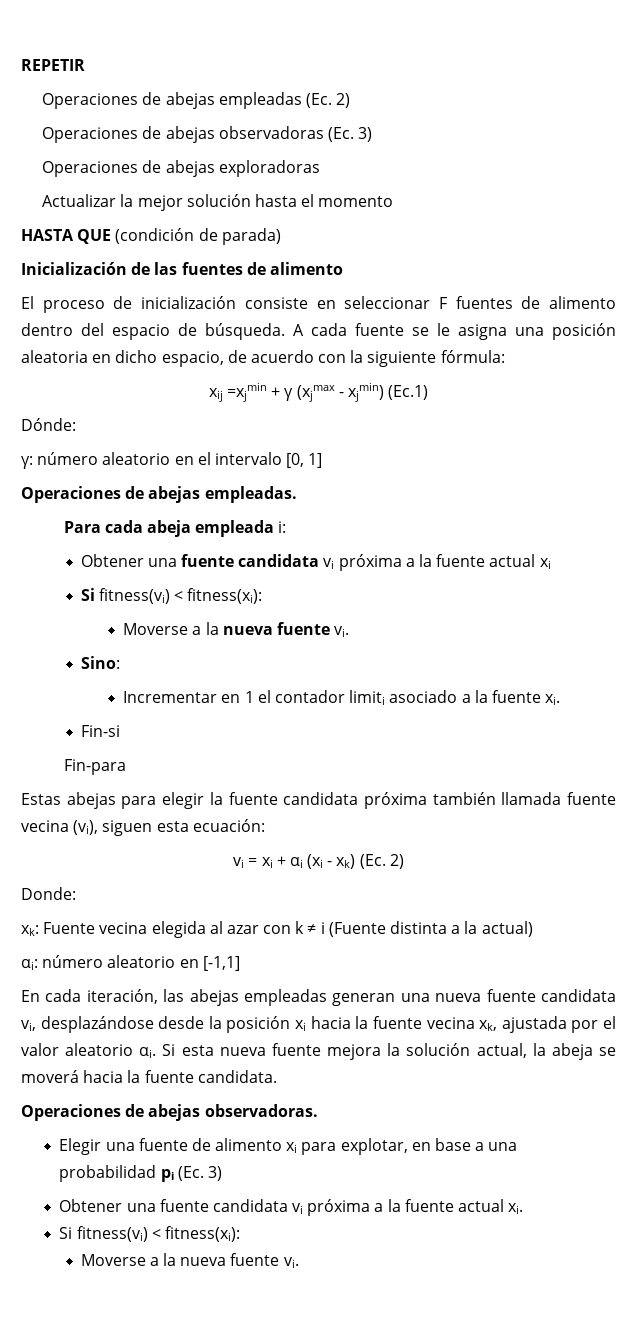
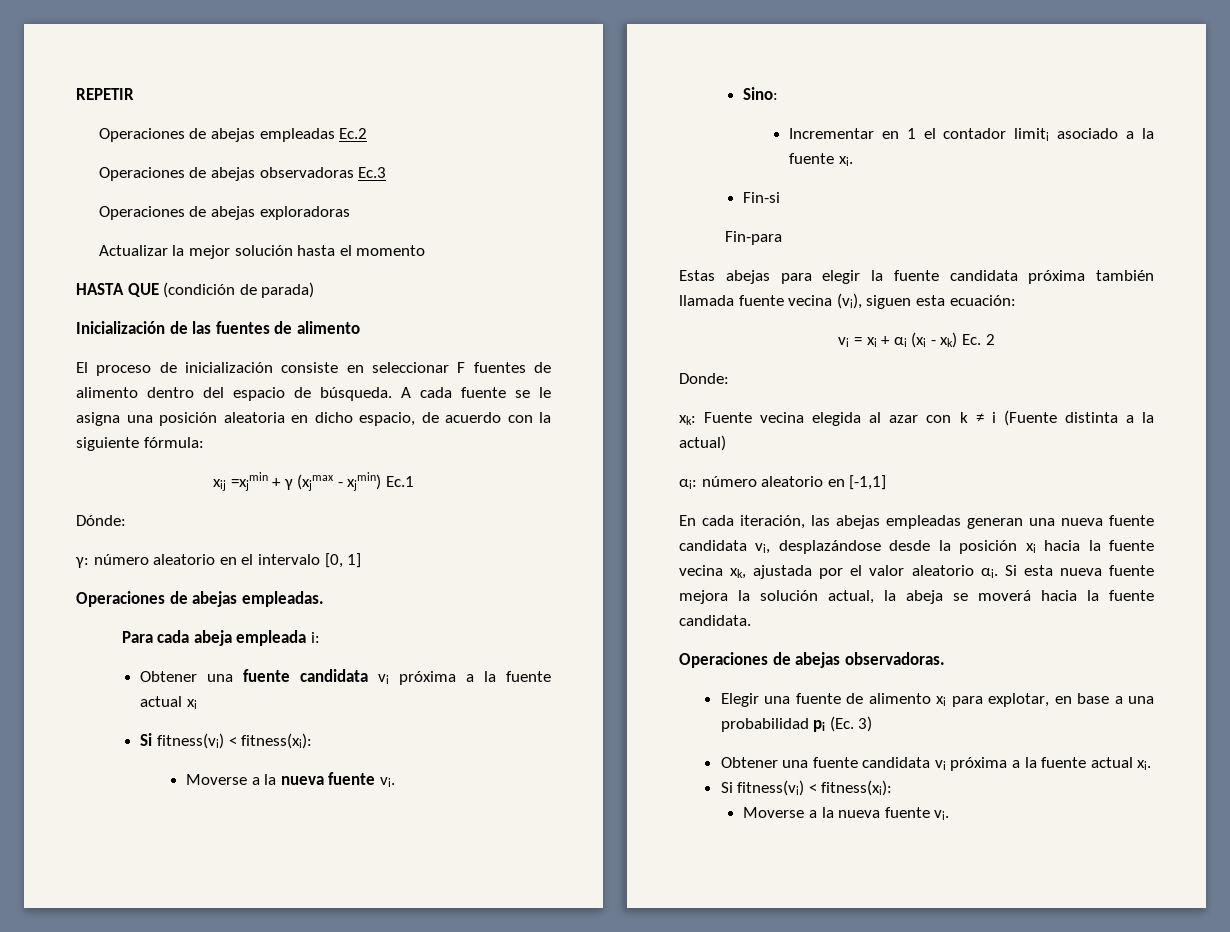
- Operaciones de abejas empleadas (Ec. 2)
+ Operaciones de abejas empleadas Ec.2
- Operaciones de abejas observadoras (Ec. 3)
+ Operaciones de abejas observadoras Ec.3
- xij =xjmin + γ (xjmax - xjmin) (Ec.1)
+ xij =xjmin + γ (xjmax - xjmin) Ec.1
- vi = xi + αi (xi - xk) (Ec. 2)
+ vi = xi + αi (xi - xk) Ec. 2

